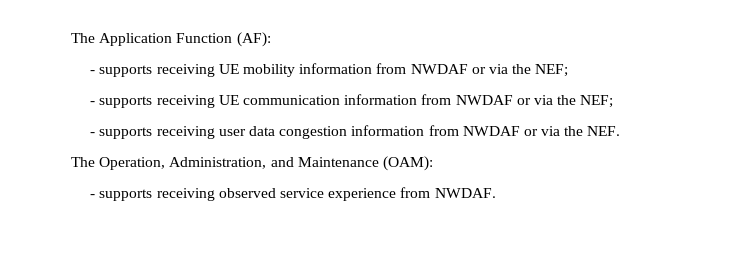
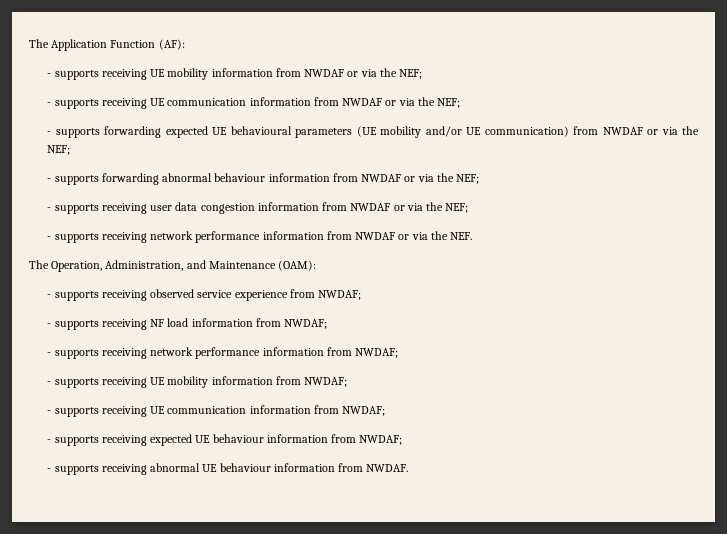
+ - supports forwarding expected UE behavioural parameters (UE mobility and/or UE communication) from NWDAF or via the NEF;
+ - supports forwarding abnormal behaviour information from NWDAF or via the NEF;
- - supports receiving user data congestion information from NWDAF or via the NEF.
+ - supports receiving user data congestion information from NWDAF or via the NEF;
+ - supports receiving network performance information from NWDAF or via the NEF.
- - supports receiving observed service experience from NWDAF.
+ - supports receiving observed service experience from NWDAF;
+ - supports receiving NF load information from NWDAF;
+ - supports receiving network performance information from NWDAF;
+ - supports receiving UE mobility information from NWDAF;
+ - supports receiving UE communication information from NWDAF;
+ - supports receiving expected UE behaviour information from NWDAF;
+ - supports receiving abnormal UE behaviour information from NWDAF.

